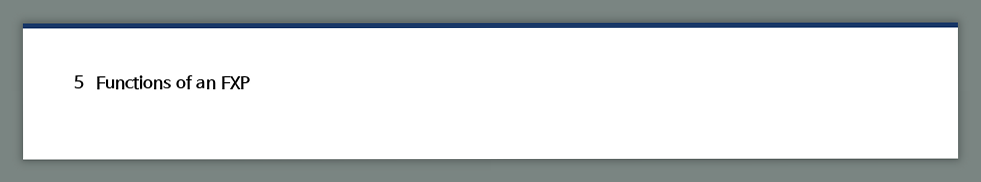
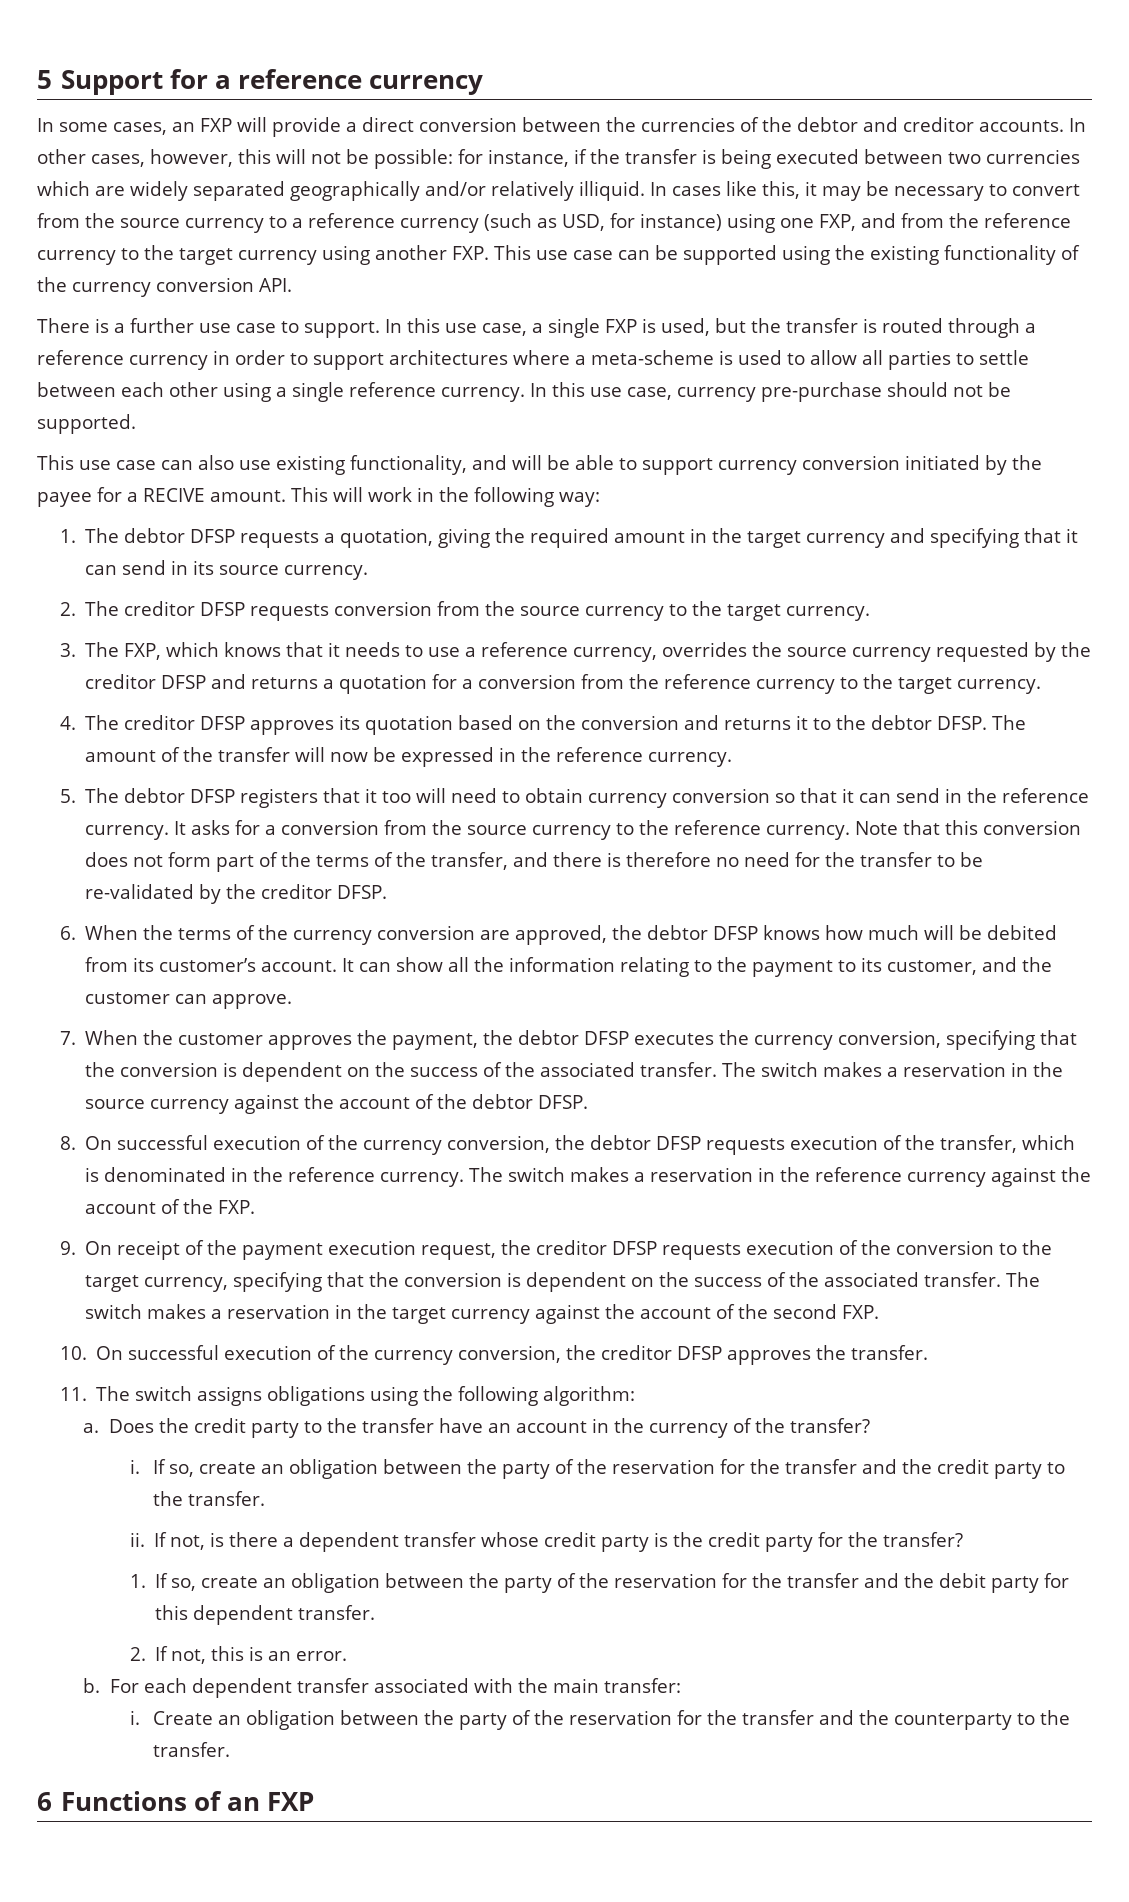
- 5 Functions of an FXP
+ 5 Support for a reference currency
+ In some cases, an FXP will provide a direct conversion between the currencies of the debtor and creditor accounts. In other cases, however, this will not be possible: for instance, if the transfer is being executed between two currencies which are widely separated geographically and/or relatively illiquid. In cases like this, it may be necessary to convert from the source currency to a reference currency (such as USD, for instance) using one FXP, and from the reference currency to the target currency using another FXP. This use case can be supported using the existing functionality of the currency conversion API.
+ There is a further use case to support. In this use case, a single FXP is used, but the transfer is routed through a reference currency in order to support architectures where a meta-scheme is used to allow all parties to settle between each other using a single reference currency. In this use case, currency pre-purchase should not be supported.
+ This use case can also use existing functionality, and will be able to support currency conversion initiated by the payee for a RECIVE amount. This will work in the following way:
+ 1. The debtor DFSP requests a quotation, giving the required amount in the target currency and specifying that it can send in its source currency.
+ 2. The creditor DFSP requests conversion from the source currency to the target currency.
+ 3. The FXP, which knows that it needs to use a reference currency, overrides the source currency requested by the creditor DFSP and returns a quotation for a conversion from the reference currency to the target currency.
+ 4. The creditor DFSP approves its quotation based on the conversion and returns it to the debtor DFSP. The amount of the transfer will now be expressed in the reference currency.
+ 5. The debtor DFSP registers that it too will need to obtain currency conversion so that it can send in the reference currency. It asks for a conversion from the source currency to the reference currency. Note that this conversion does not form part of the terms of the transfer, and there is therefore no need for the transfer to be re-validated by the creditor DFSP.
+ 6. When the terms of the currency conversion are approved, the debtor DFSP knows how much will be debited from its customer’s account. It can show all the information relating to the payment to its customer, and the customer can approve.
+ 7. When the customer approves the payment, the debtor DFSP executes the currency conversion, specifying that the conversion is dependent on the success of the associated transfer. The switch makes a reservation in the source currency against the account of the debtor DFSP.
+ 8. On successful execution of the currency conversion, the debtor DFSP requests execution of the transfer, which is denominated in the reference currency. The switch makes a reservation in the reference currency against the account of the FXP.
+ 9. On receipt of the payment execution request, the creditor DFSP requests execution of the conversion to the target currency, specifying that the conversion is dependent on the success of the associated transfer. The switch makes a reservation in the target currency against the account of the second FXP.
+ 10. On successful execution of the currency conversion, the creditor DFSP approves the transfer.
+ 11. The switch assigns obligations using the following algorithm:
+ a. Does the credit party to the transfer have an account in the currency of the transfer?
+ i. If so, create an obligation between the party of the reservation for the transfer and the credit party to the transfer.
+ ii. If not, is there a dependent transfer whose credit party is the credit party for the transfer?
+ 1. If so, create an obligation between the party of the reservation for the transfer and the debit party for this dependent transfer.
+ 2. If not, this is an error.
+ b. For each dependent transfer associated with the main transfer:
+ i. Create an obligation between the party of the reservation for the transfer and the counterparty to the transfer.
+ 6 Functions of an FXP

